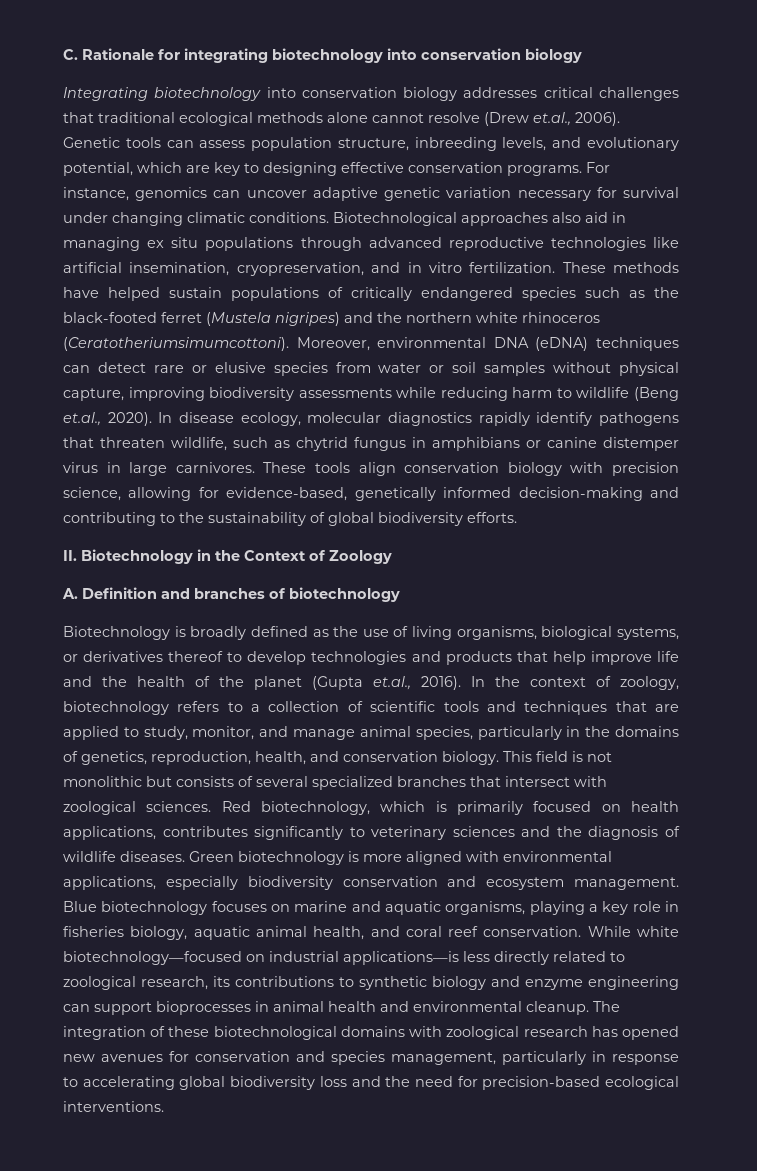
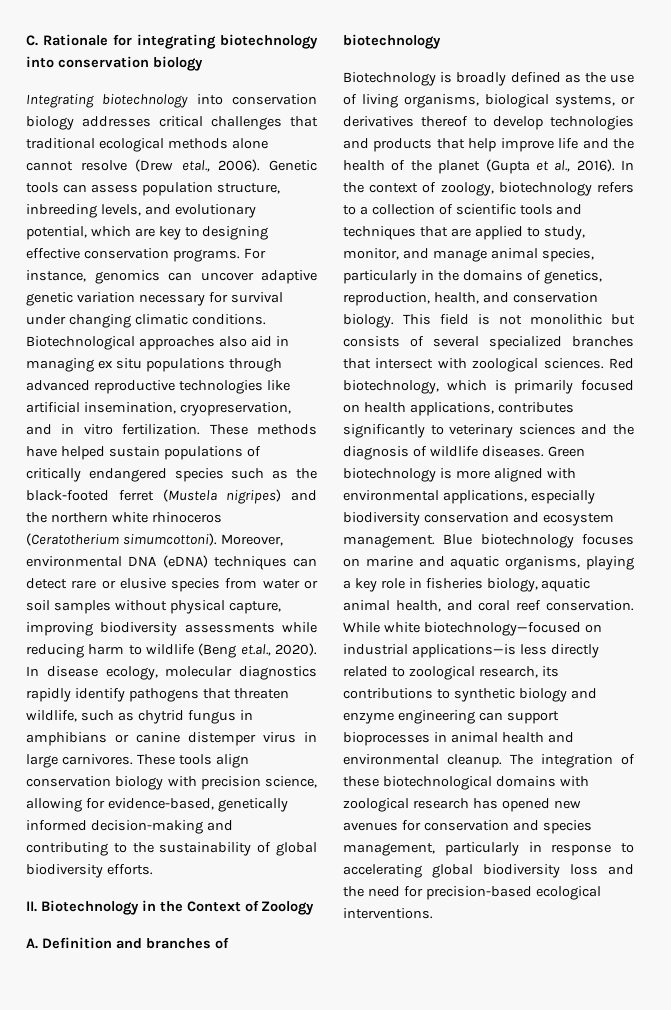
- Integrating biotechnology into conservation biology addresses critical challenges that traditional ecological methods alone cannot resolve (Drew et.al., 2006).
+ Integrating biotechnology into conservation biology addresses critical challenges that traditional ecological methods alone cannot resolve (Drew etal., 2006).
- These methods have helped sustain populations of critically endangered species such as the black-footed ferret (Mustela nigripes) and the northern white rhinoceros (Ceratotheriumsimumcottoni).
+ These methods have helped sustain populations of critically endangered species such as the black-footed ferret (Mustela nigripes) and the northern white rhinoceros (Ceratotherium simumcottoni).
- Biotechnology is broadly defined as the use of living organisms, biological systems, or derivatives thereof to develop technologies and products that help improve life and the health of the planet (Gupta et.al., 2016).
+ Biotechnology is broadly defined as the use of living organisms, biological systems, or derivatives thereof to develop technologies and products that help improve life and the health of the planet (Gupta et al., 2016).

